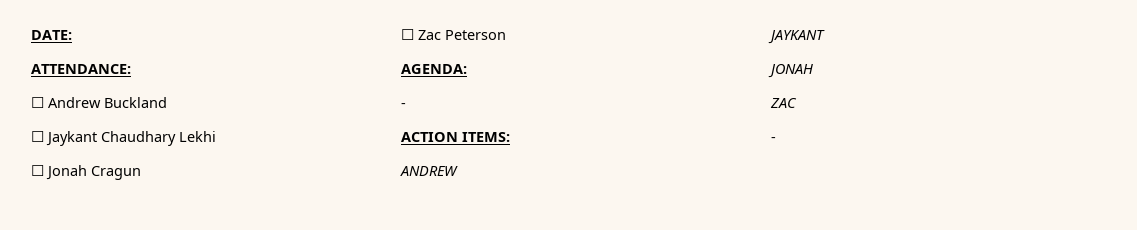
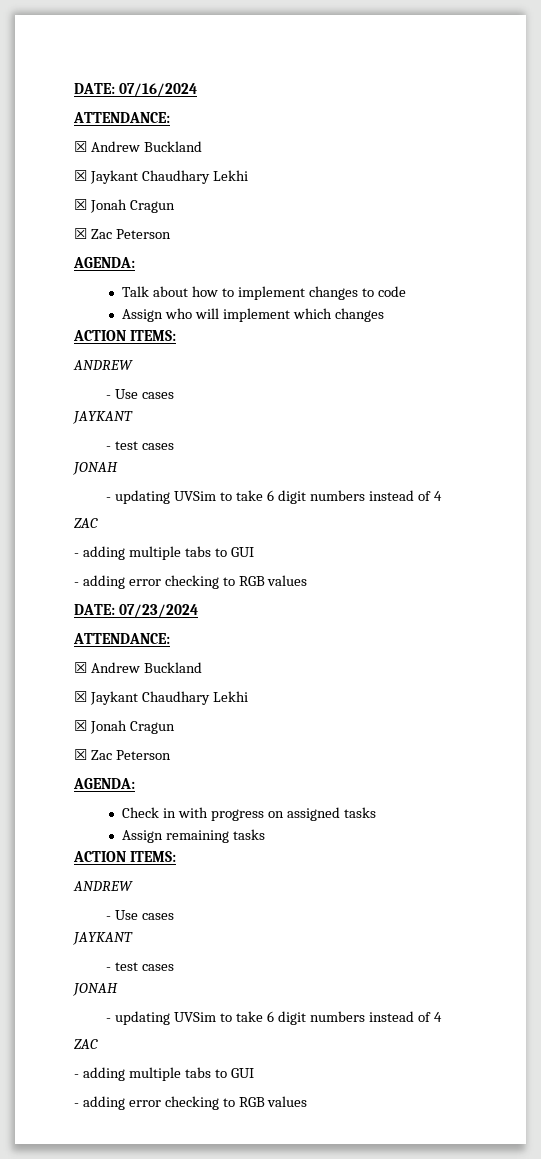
- DATE:
+ DATE: 07/16/2024
  ATTENDANCE:
- ☐ Andrew Buckland
- ☐ Jaykant Chaudhary Lekhi
- ☐ Jonah Cragun
- ☐ Zac Peterson
+ ☒ Andrew Buckland
+ ☒ Jaykant Chaudhary Lekhi
+ ☒ Jonah Cragun
+ ☒ Zac Peterson
  AGENDA:
- -
+ Talk about how to implement changes to code
+ Assign who will implement which changes
  ACTION ITEMS:
  ANDREW
+ - Use cases
  JAYKANT
+ - test cases
  JONAH
+ - updating UVSim to take 6 digit numbers instead of 4
  ZAC
- -
+ - adding multiple tabs to GUI
+ - adding error checking to RGB values
+ DATE: 07/23/2024
+ ATTENDANCE:
+ ☒ Andrew Buckland
+ ☒ Jaykant Chaudhary Lekhi
+ ☒ Jonah Cragun
+ ☒ Zac Peterson
+ AGENDA:
+ Check in with progress on assigned tasks
+ Assign remaining tasks
+ ACTION ITEMS:
+ ANDREW
+ - Use cases
+ JAYKANT
+ - test cases
+ JONAH
+ - updating UVSim to take 6 digit numbers instead of 4
+ ZAC
+ - adding multiple tabs to GUI
+ - adding error checking to RGB values

